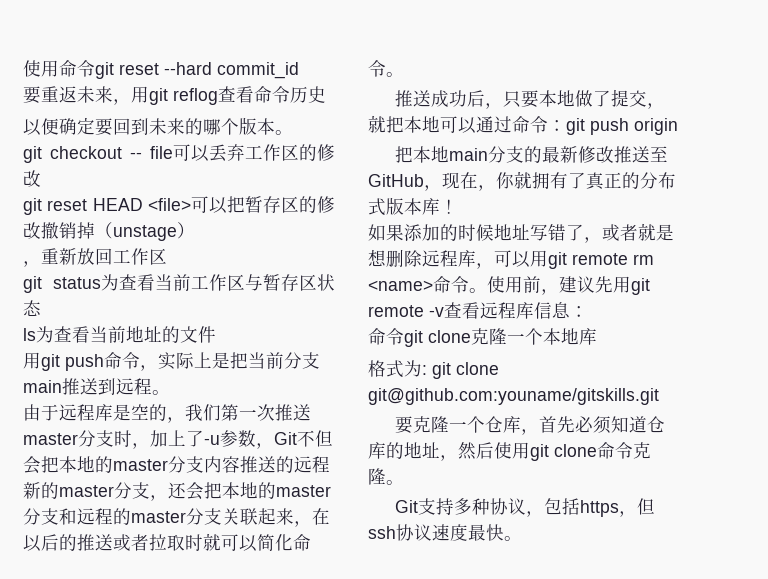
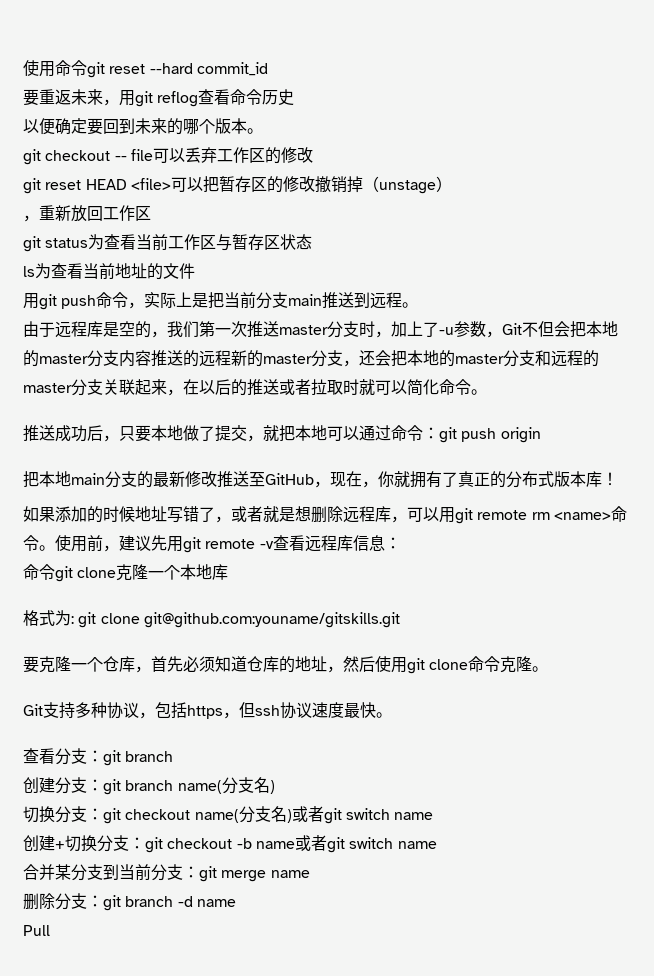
+ 查看分支：git branch
+ 创建分支：git branch name(分支名)
+ 切换分支：git checkout name(分支名)或者git switch name
+ 创建+切换分支：git checkout -b name或者git switch name
+ 合并某分支到当前分支：git merge name
+ 删除分支：git branch -d name
+ Pull

